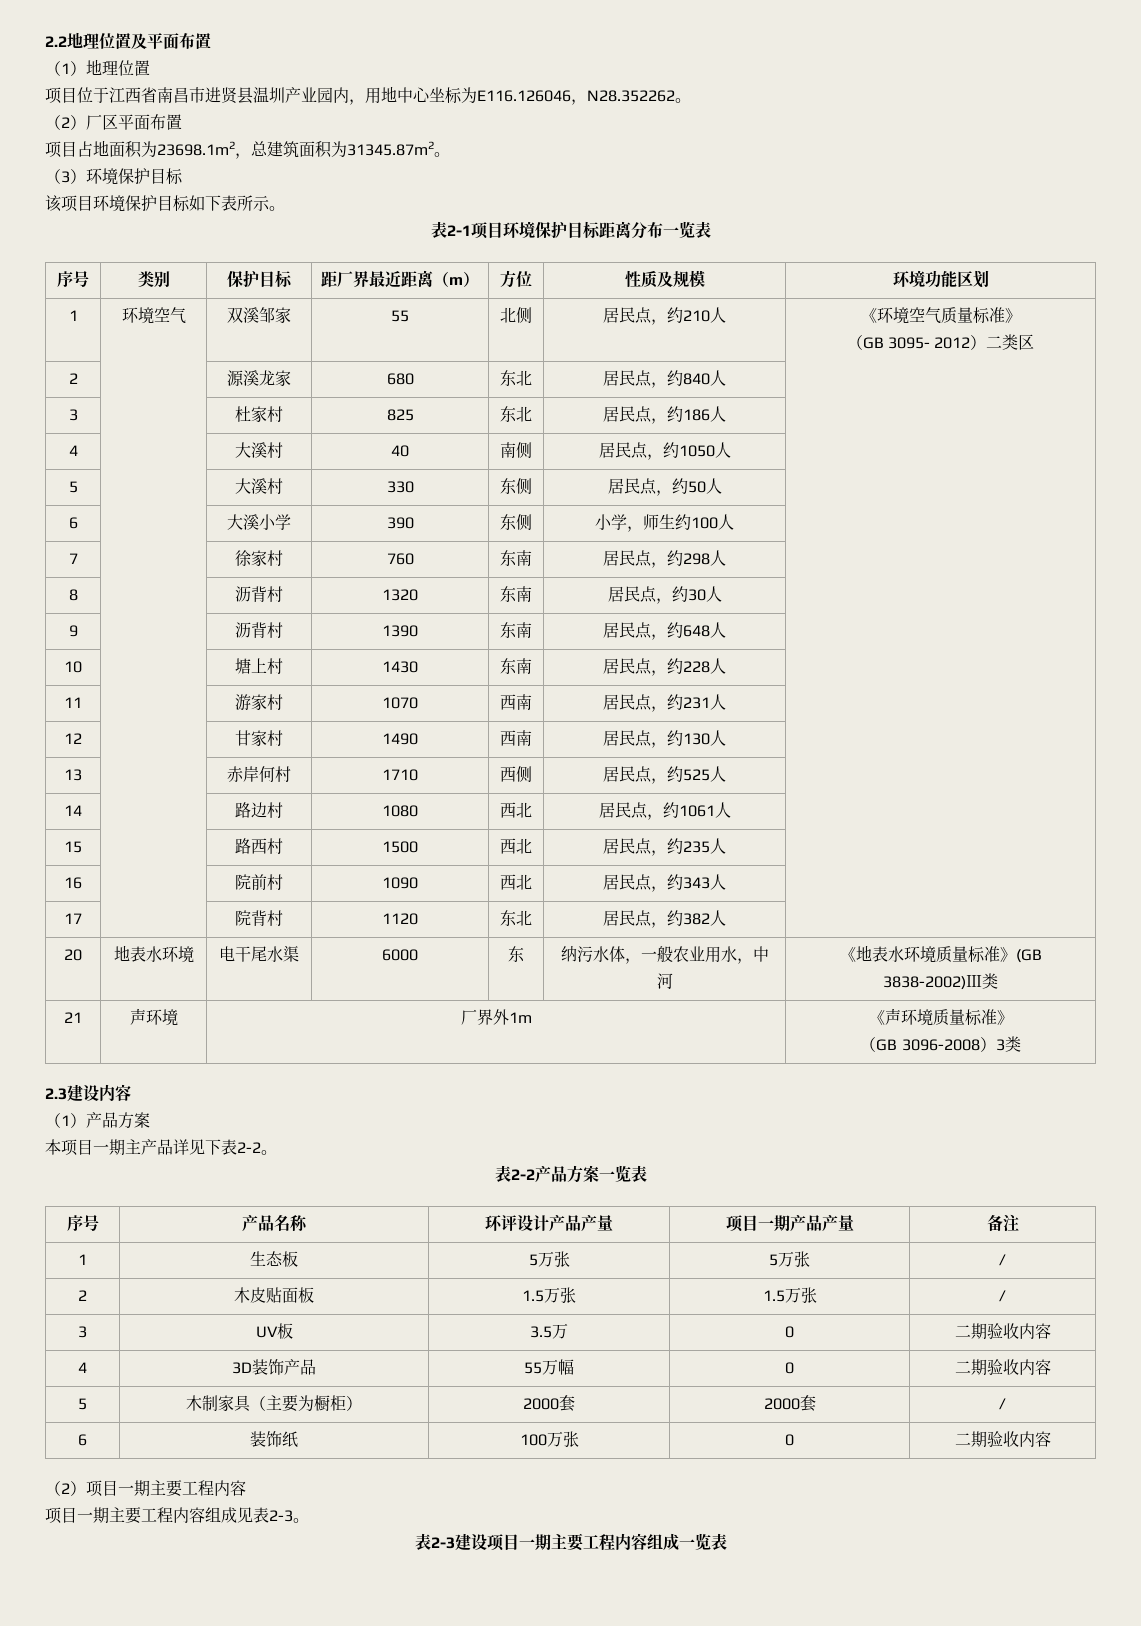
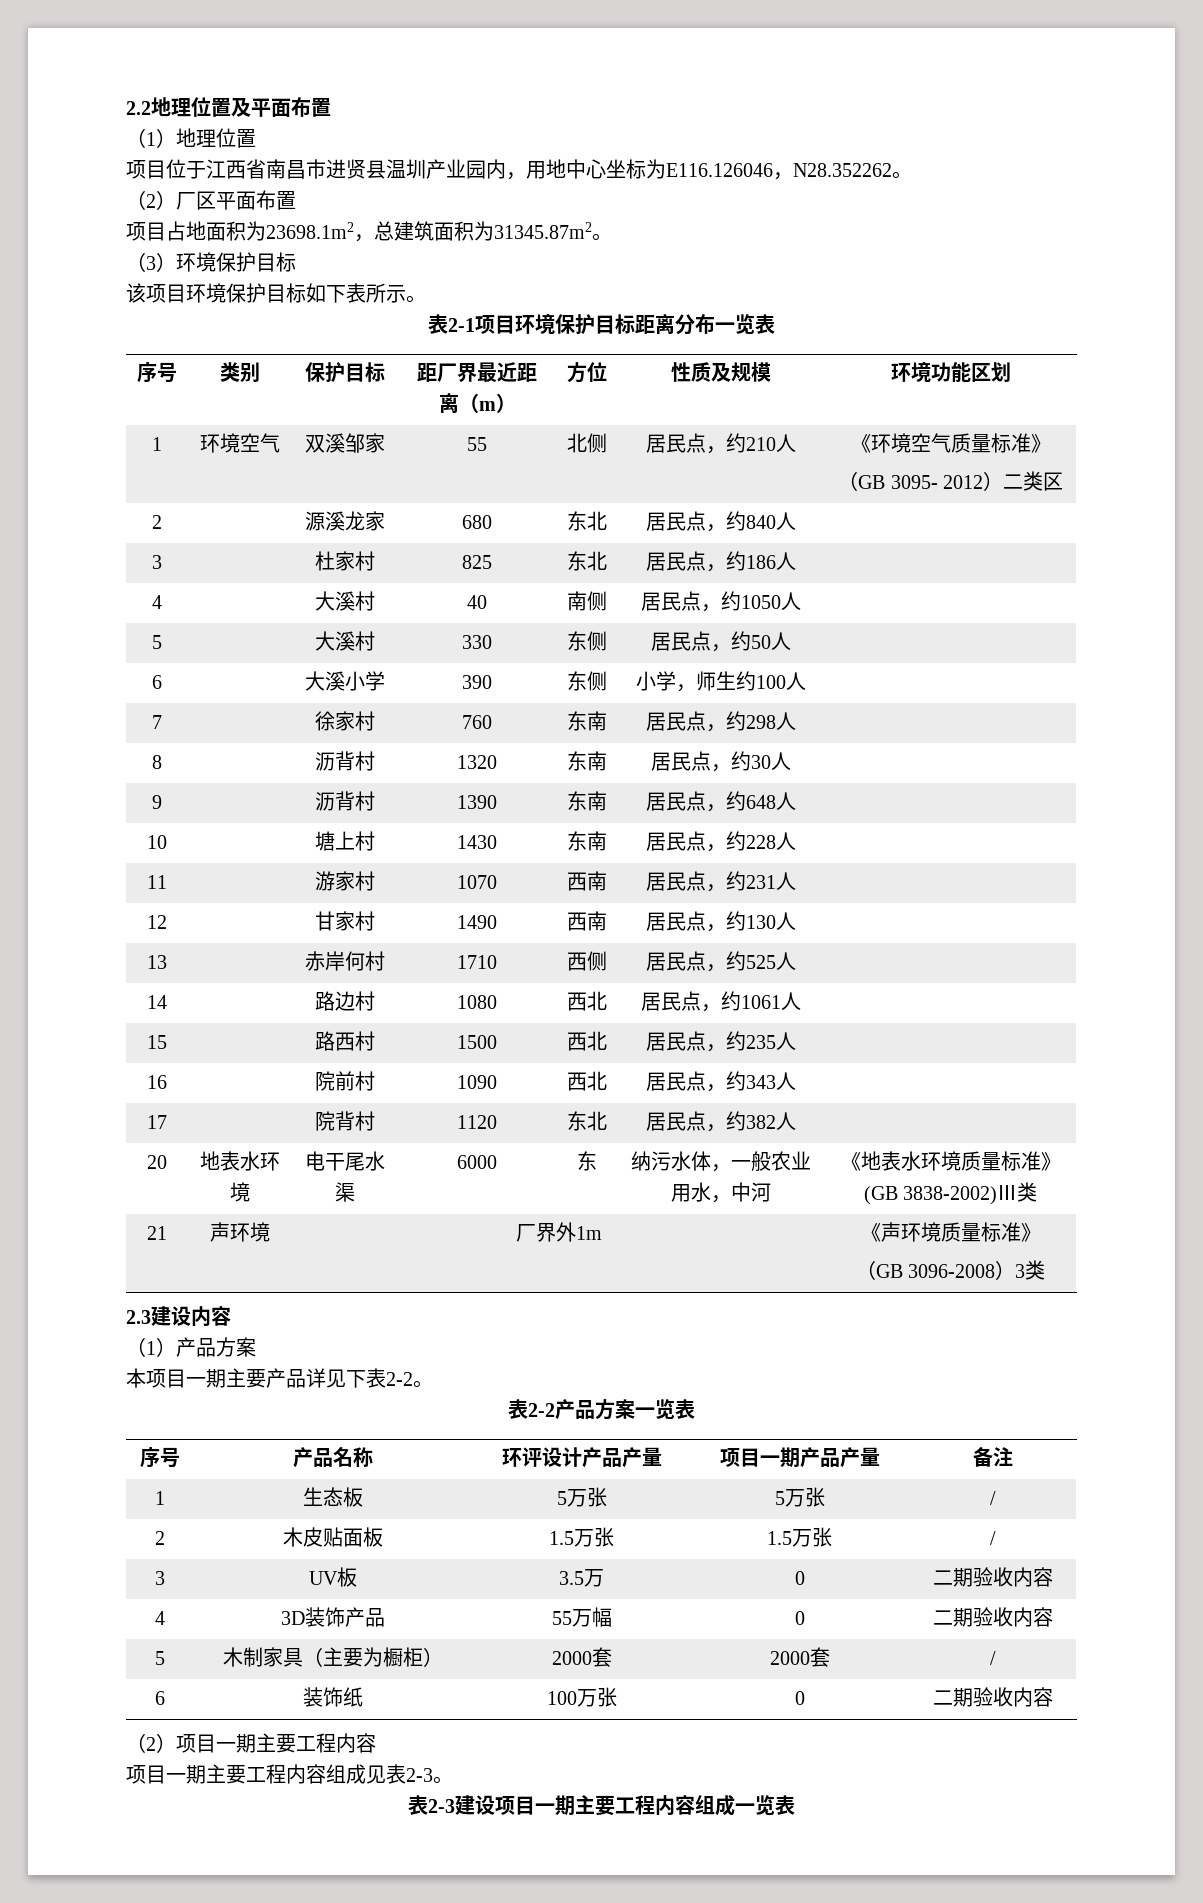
- 本项目一期主产品详见下表2-2。
+ 本项目一期主要产品详见下表2-2。

